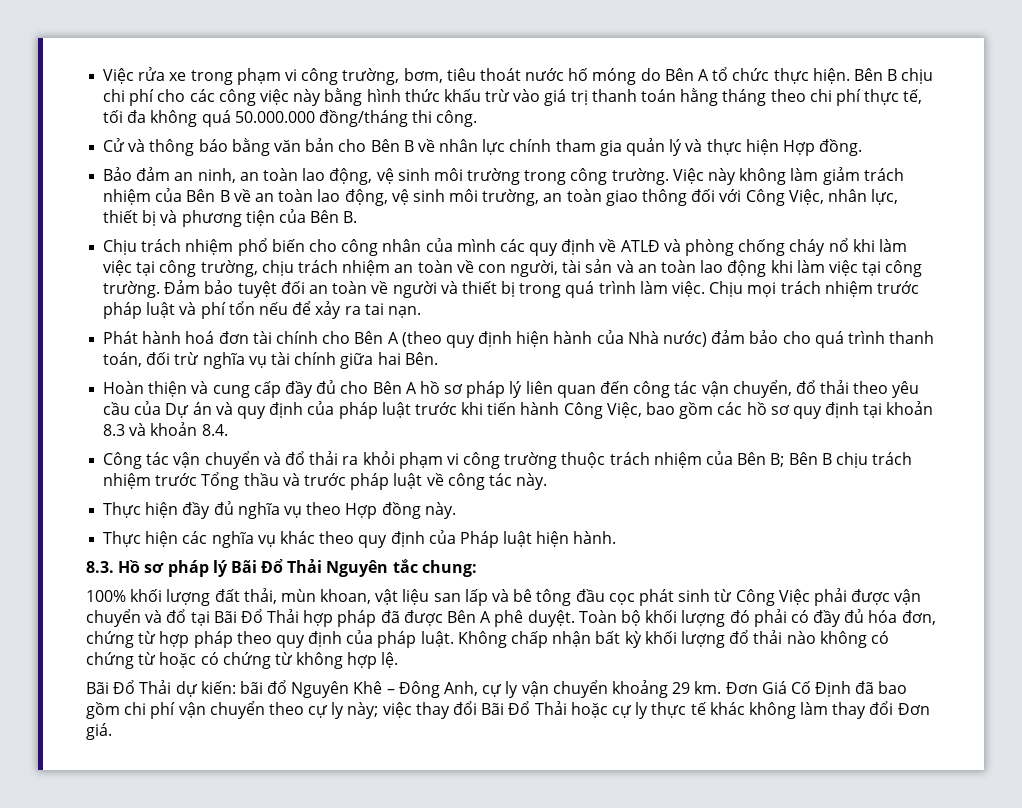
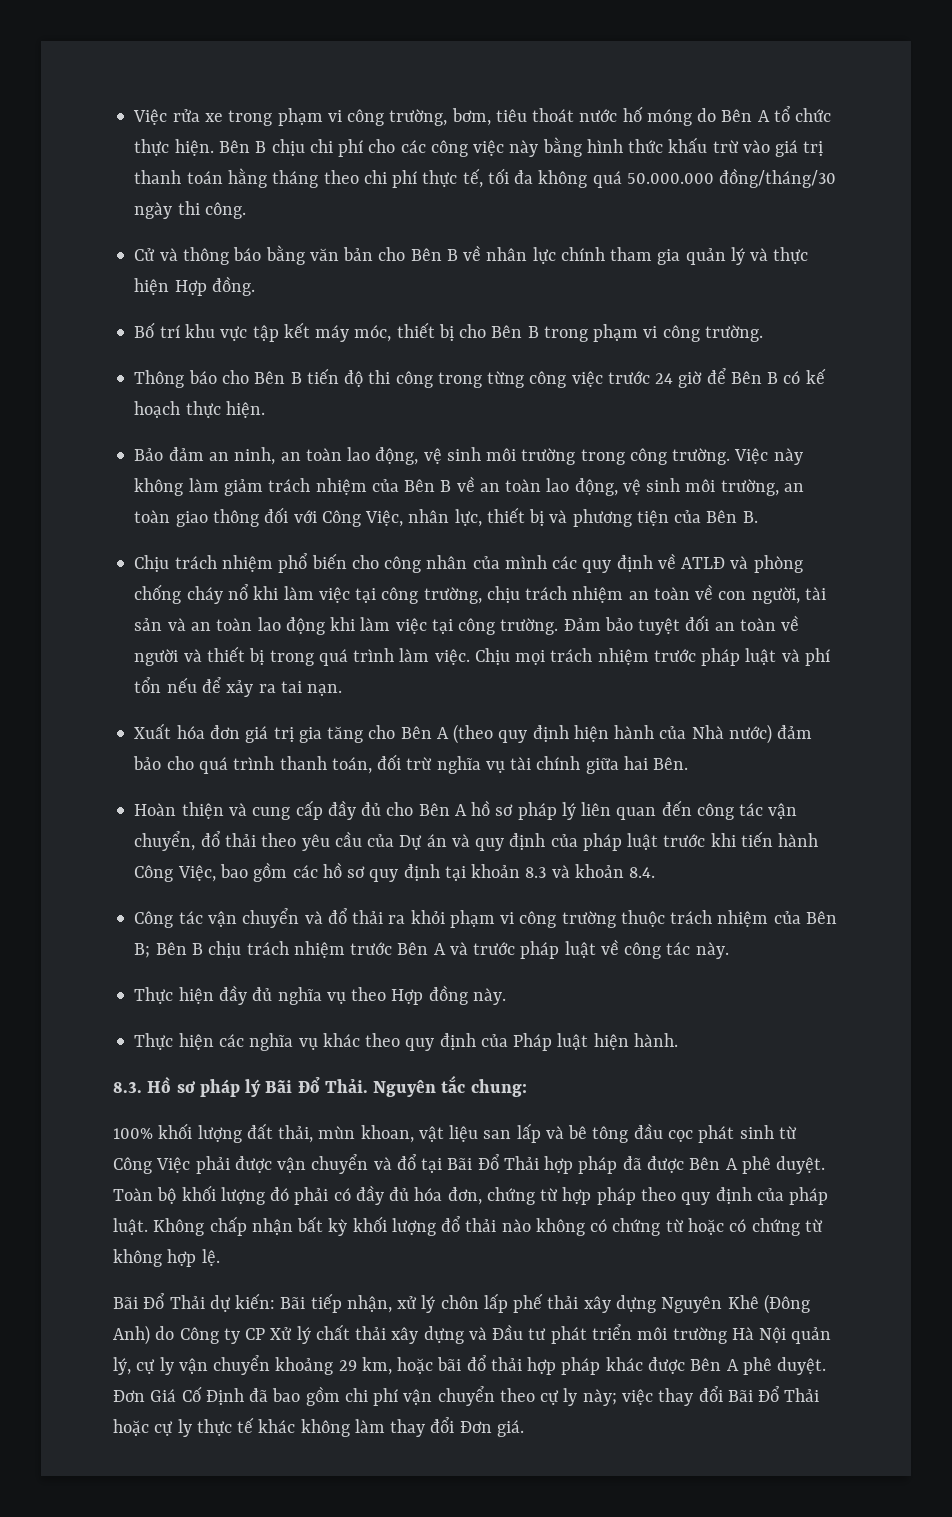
- Bên B chịu chi phí cho các công việc này bằng hình thức khấu trừ vào giá trị thanh toán hằng tháng theo chi phí thực tế, tối đa không quá 50.000.000 đồng/tháng thi công.
+ Bên B chịu chi phí cho các công việc này bằng hình thức khấu trừ vào giá trị thanh toán hằng tháng theo chi phí thực tế, tối đa không quá 50.000.000 đồng/tháng/30 ngày thi công.
+ Bố trí khu vực tập kết máy móc, thiết bị cho Bên B trong phạm vi công trường.
+ Thông báo cho Bên B tiến độ thi công trong từng công việc trước 24 giờ để Bên B có kế hoạch thực hiện.
- Phát hành hoá đơn tài chính cho Bên A (theo quy định hiện hành của Nhà nước) đảm bảo cho quá trình thanh toán, đối trừ nghĩa vụ tài chính giữa hai Bên.
+ Xuất hóa đơn giá trị gia tăng cho Bên A (theo quy định hiện hành của Nhà nước) đảm bảo cho quá trình thanh toán, đối trừ nghĩa vụ tài chính giữa hai Bên.
- Công tác vận chuyển và đổ thải ra khỏi phạm vi công trường thuộc trách nhiệm của Bên B; Bên B chịu trách nhiệm trước Tổng thầu và trước pháp luật về công tác này.
+ Công tác vận chuyển và đổ thải ra khỏi phạm vi công trường thuộc trách nhiệm của Bên B; Bên B chịu trách nhiệm trước Bên A và trước pháp luật về công tác này.
- 8.3. Hồ sơ pháp lý Bãi Đổ Thải Nguyên tắc chung:
+ 8.3. Hồ sơ pháp lý Bãi Đổ Thải. Nguyên tắc chung:
- Bãi Đổ Thải dự kiến: bãi đổ Nguyên Khê – Đông Anh, cự ly vận chuyển khoảng 29 km.
+ Bãi Đổ Thải dự kiến: Bãi tiếp nhận, xử lý chôn lấp phế thải xây dựng Nguyên Khê (Đông Anh) do Công ty CP Xử lý chất thải xây dựng và Đầu tư phát triển môi trường Hà Nội quản lý, cự ly vận chuyển khoảng 29 km, hoặc bãi đổ thải hợp pháp khác được Bên A phê duyệt.

